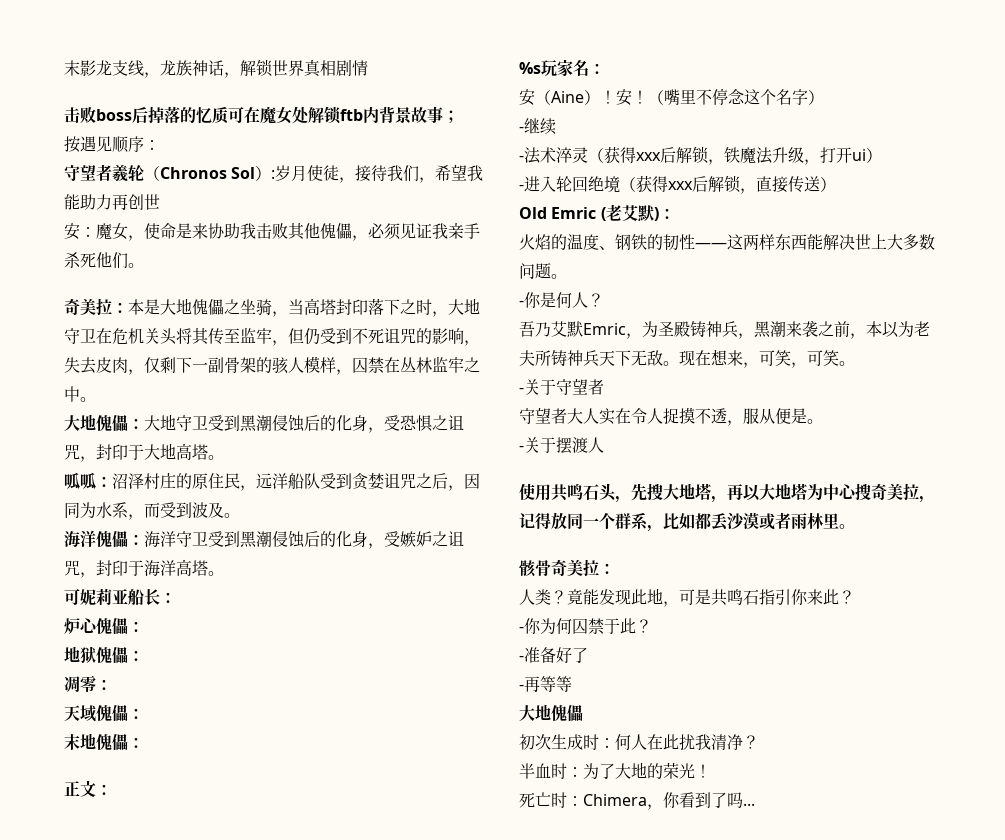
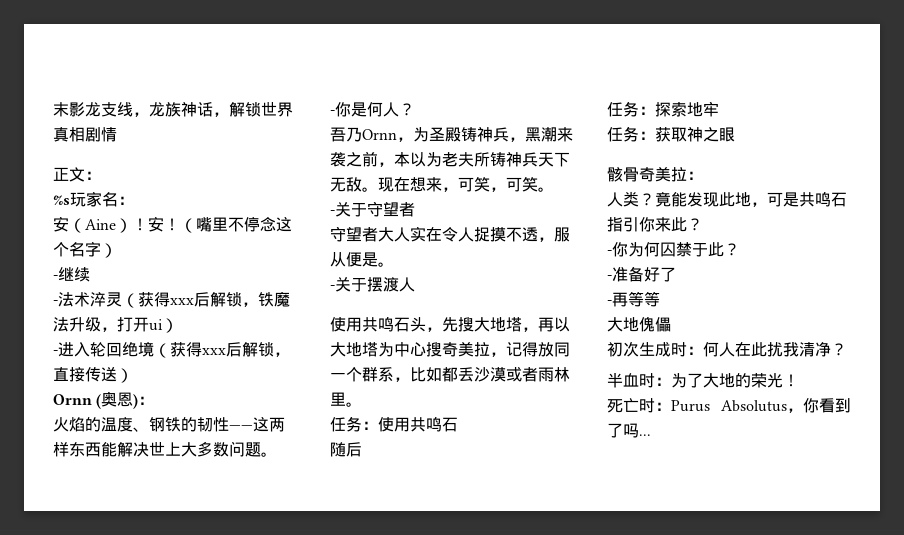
- 击败boss后掉落的忆质可在魔女处解锁ftb内背景故事；
- 按遇见顺序：
- 守望者羲轮（Chronos Sol）:岁月使徒，接待我们，希望我能助力再创世
- 安：魔女，使命是来协助我击败其他傀儡，必须见证我亲手杀死他们。
- 奇美拉：本是大地傀儡之坐骑，当高塔封印落下之时，大地守卫在危机关头将其传至监牢，但仍受到不死诅咒的影响，失去皮肉，仅剩下一副骨架的骇人模样，囚禁在丛林监牢之中。
- 大地傀儡：大地守卫受到黑潮侵蚀后的化身，受恐惧之诅咒，封印于大地高塔。
- 呱呱：沼泽村庄的原住民，远洋船队受到贪婪诅咒之后，因同为水系，而受到波及。
- 海洋傀儡：海洋守卫受到黑潮侵蚀后的化身，受嫉妒之诅咒，封印于海洋高塔。
- 可妮莉亚船长：
- 炉心傀儡：
- 地狱傀儡：
- 凋零：
- 天域傀儡：
- 末地傀儡：
- Old Emric (老艾默)：
+ Ornn (奥恩)：
- 吾乃艾默Emric，为圣殿铸神兵，黑潮来袭之前，本以为老夫所铸神兵天下无敌。
+ 吾乃Ornn，为圣殿铸神兵，黑潮来袭之前，本以为老夫所铸神兵天下无敌。
+ 任务：使用共鸣石
+ 随后
+ 任务：探索地牢
+ 任务：获取神之眼
- 死亡时：Chimera，你看到了吗...
+ 死亡时：Purus Absolutus，你看到了吗...

